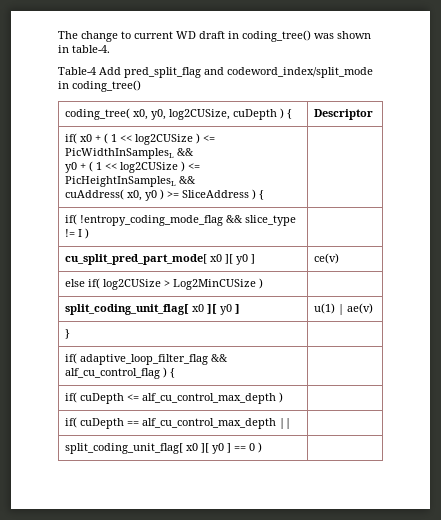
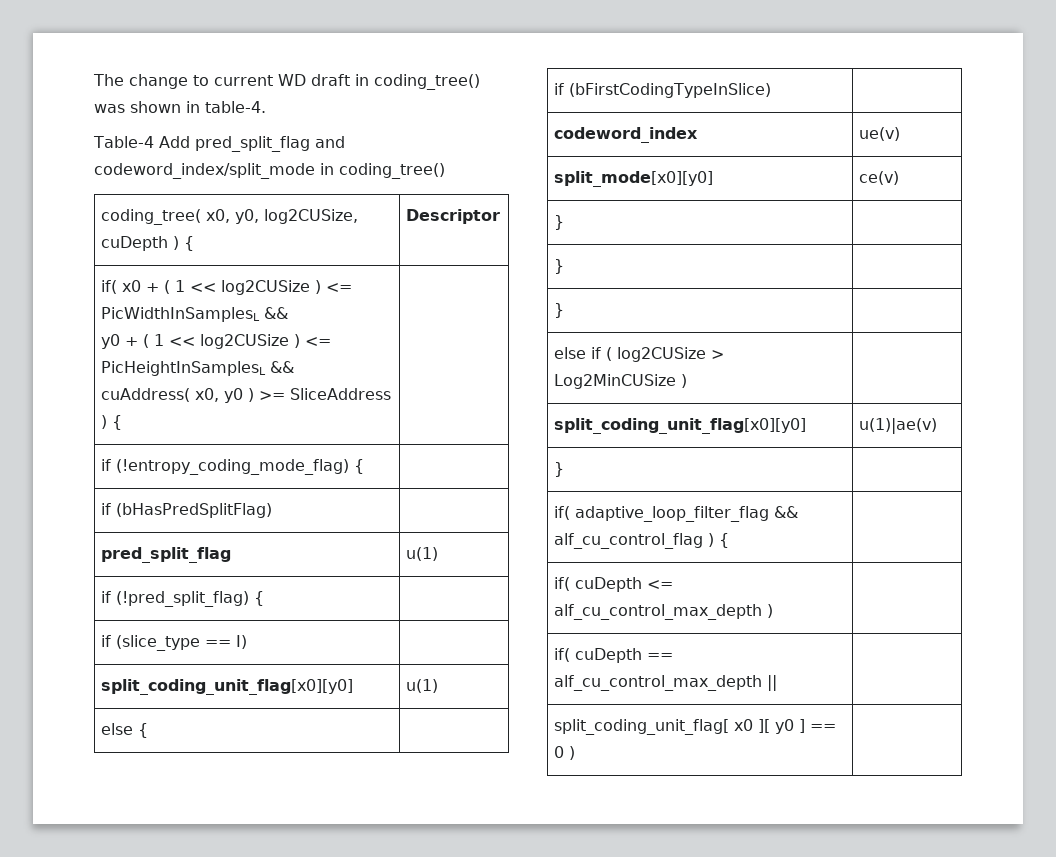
- if( !entropy_coding_mode_flag && slice_type != I ) |
- cu_split_pred_part_mode[ x0 ][ y0 ] | ce(v)
- else if( log2CUSize > Log2MinCUSize ) |
+ if (!entropy_coding_mode_flag) { |
+ if (bHasPredSplitFlag) |
+ pred_split_flag | u(1)
+ if (!pred_split_flag) { |
+ if (slice_type == I) |
+ split_coding_unit_flag[x0][y0] | u(1)
+ else { |
+ if (bFirstCodingTypeInSlice) |
+ codeword_index | ue(v)
+ split_mode[x0][y0] | ce(v)
+ } |
+ } |
+ } |
+ else if ( log2CUSize > Log2MinCUSize ) |
- split_coding_unit_flag[ x0 ][ y0 ] | u(1) | ae(v)
+ split_coding_unit_flag[x0][y0] | u(1)|ae(v)

